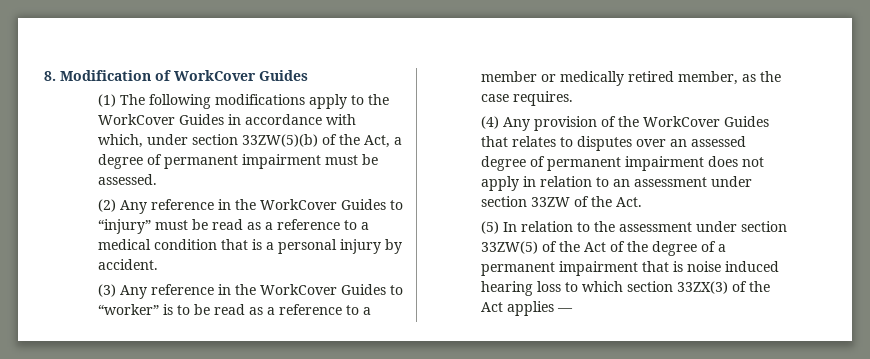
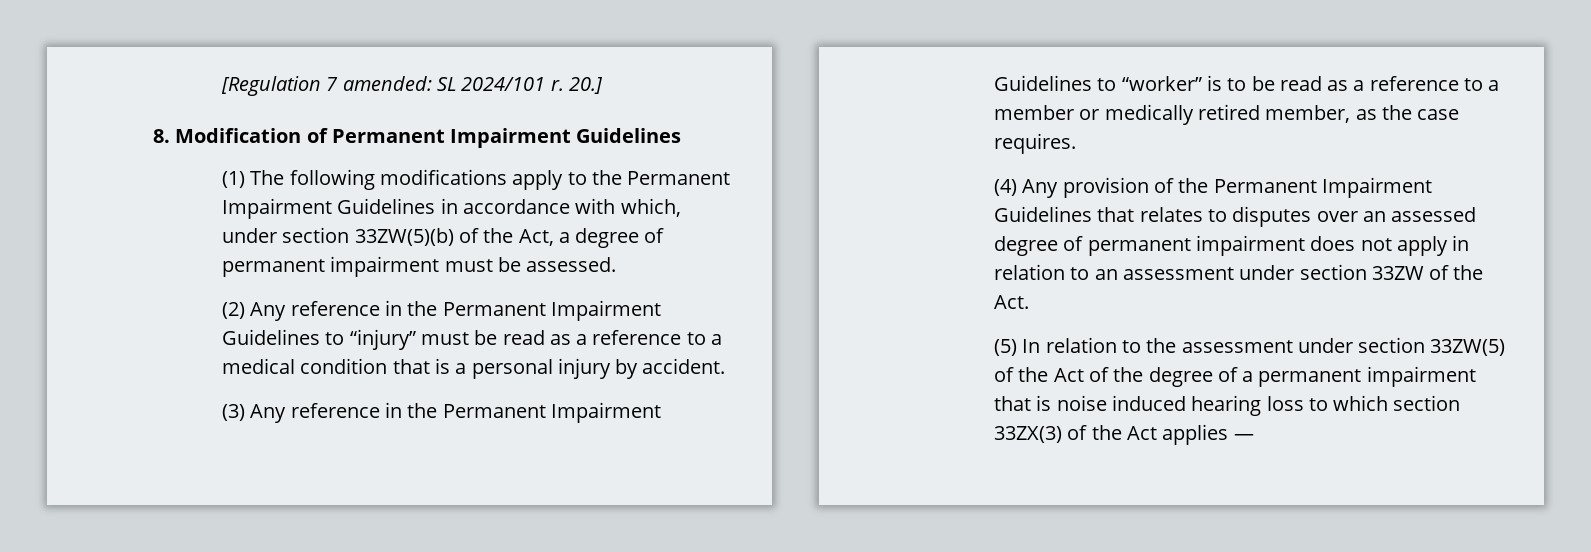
- 8. Modification of WorkCover Guides
+ [Regulation 7 amended: SL 2024/101 r. 20.]
+ 8. Modification of Permanent Impairment Guidelines
- (1) The following modifications apply to the WorkCover Guides in accordance with which, under section 33ZW(5)(b) of the Act, a degree of permanent impairment must be assessed.
+ (1) The following modifications apply to the Permanent Impairment Guidelines in accordance with which, under section 33ZW(5)(b) of the Act, a degree of permanent impairment must be assessed.
- (2) Any reference in the WorkCover Guides to “injury” must be read as a reference to a medical condition that is a personal injury by accident.
+ (2) Any reference in the Permanent Impairment Guidelines to “injury” must be read as a reference to a medical condition that is a personal injury by accident.
- (3) Any reference in the WorkCover Guides to “worker” is to be read as a reference to a member or medically retired member, as the case requires.
+ (3) Any reference in the Permanent Impairment Guidelines to “worker” is to be read as a reference to a member or medically retired member, as the case requires.
- (4) Any provision of the WorkCover Guides that relates to disputes over an assessed degree of permanent impairment does not apply in relation to an assessment under section 33ZW of the Act.
+ (4) Any provision of the Permanent Impairment Guidelines that relates to disputes over an assessed degree of permanent impairment does not apply in relation to an assessment under section 33ZW of the Act.

